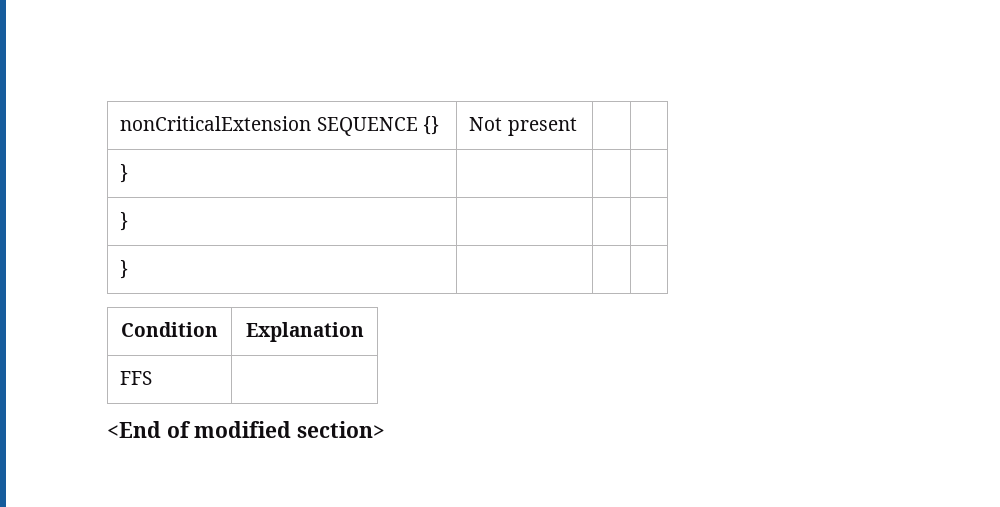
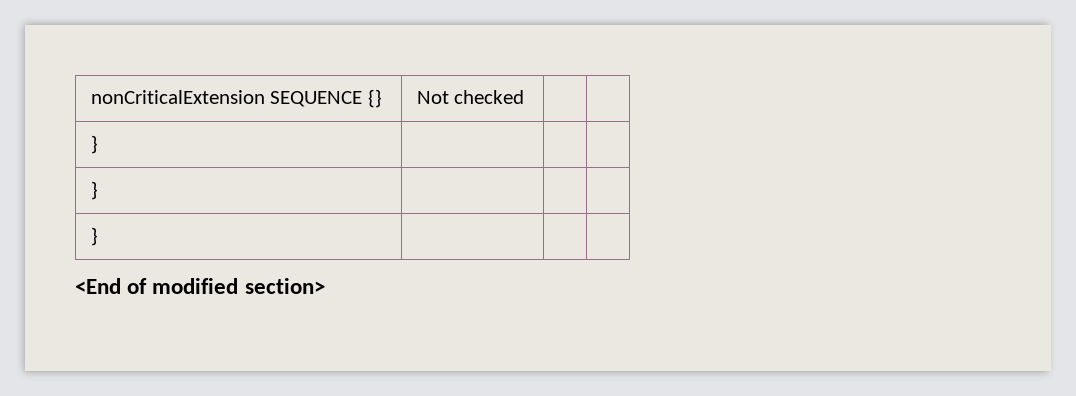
- nonCriticalExtension SEQUENCE {} | Not present | |
+ nonCriticalExtension SEQUENCE {} | Not checked | |
- Condition | Explanation
- FFS |

